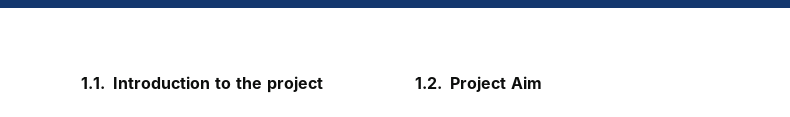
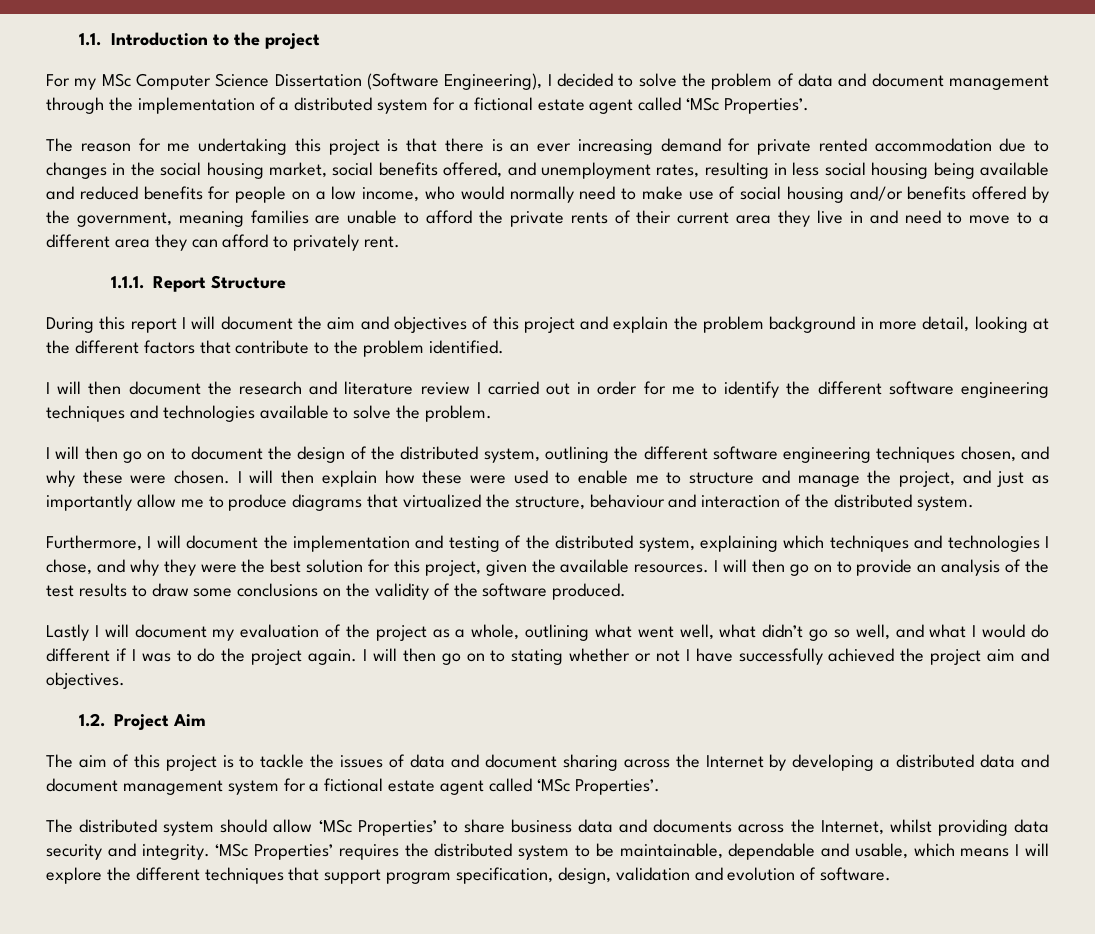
+ For my MSc Computer Science Dissertation (Software Engineering), I decided to solve the problem of data and document management through the implementation of a distributed system for a fictional estate agent called ‘MSc Properties’.
+ The reason for me undertaking this project is that there is an ever increasing demand for private rented accommodation due to changes in the social housing market, social benefits offered, and unemployment rates, resulting in less social housing being available and reduced benefits for people on a low income, who would normally need to make use of social housing and/or benefits offered by the government, meaning families are unable to afford the private rents of their current area they live in and need to move to a different area they can afford to privately rent.
+ 1.1.1. Report Structure
+ During this report I will document the aim and objectives of this project and explain the problem background in more detail, looking at the different factors that contribute to the problem identified.
+ I will then document the research and literature review I carried out in order for me to identify the different software engineering techniques and technologies available to solve the problem.
+ I will then go on to document the design of the distributed system, outlining the different software engineering techniques chosen, and why these were chosen. I will then explain how these were used to enable me to structure and manage the project, and just as importantly allow me to produce diagrams that virtualized the structure, behaviour and interaction of the distributed system.
+ Furthermore, I will document the implementation and testing of the distributed system, explaining which techniques and technologies I chose, and why they were the best solution for this project, given the available resources. I will then go on to provide an analysis of the test results to draw some conclusions on the validity of the software produced.
+ Lastly I will document my evaluation of the project as a whole, outlining what went well, what didn’t go so well, and what I would do different if I was to do the project again. I will then go on to stating whether or not I have successfully achieved the project aim and objectives.
  1.2. Project Aim
+ The aim of this project is to tackle the issues of data and document sharing across the Internet by developing a distributed data and document management system for a fictional estate agent called ‘MSc Properties’.
+ The distributed system should allow ‘MSc Properties’ to share business data and documents across the Internet, whilst providing data security and integrity. ‘MSc Properties’ requires the distributed system to be maintainable, dependable and usable, which means I will explore the different techniques that support program specification, design, validation and evolution of software.

